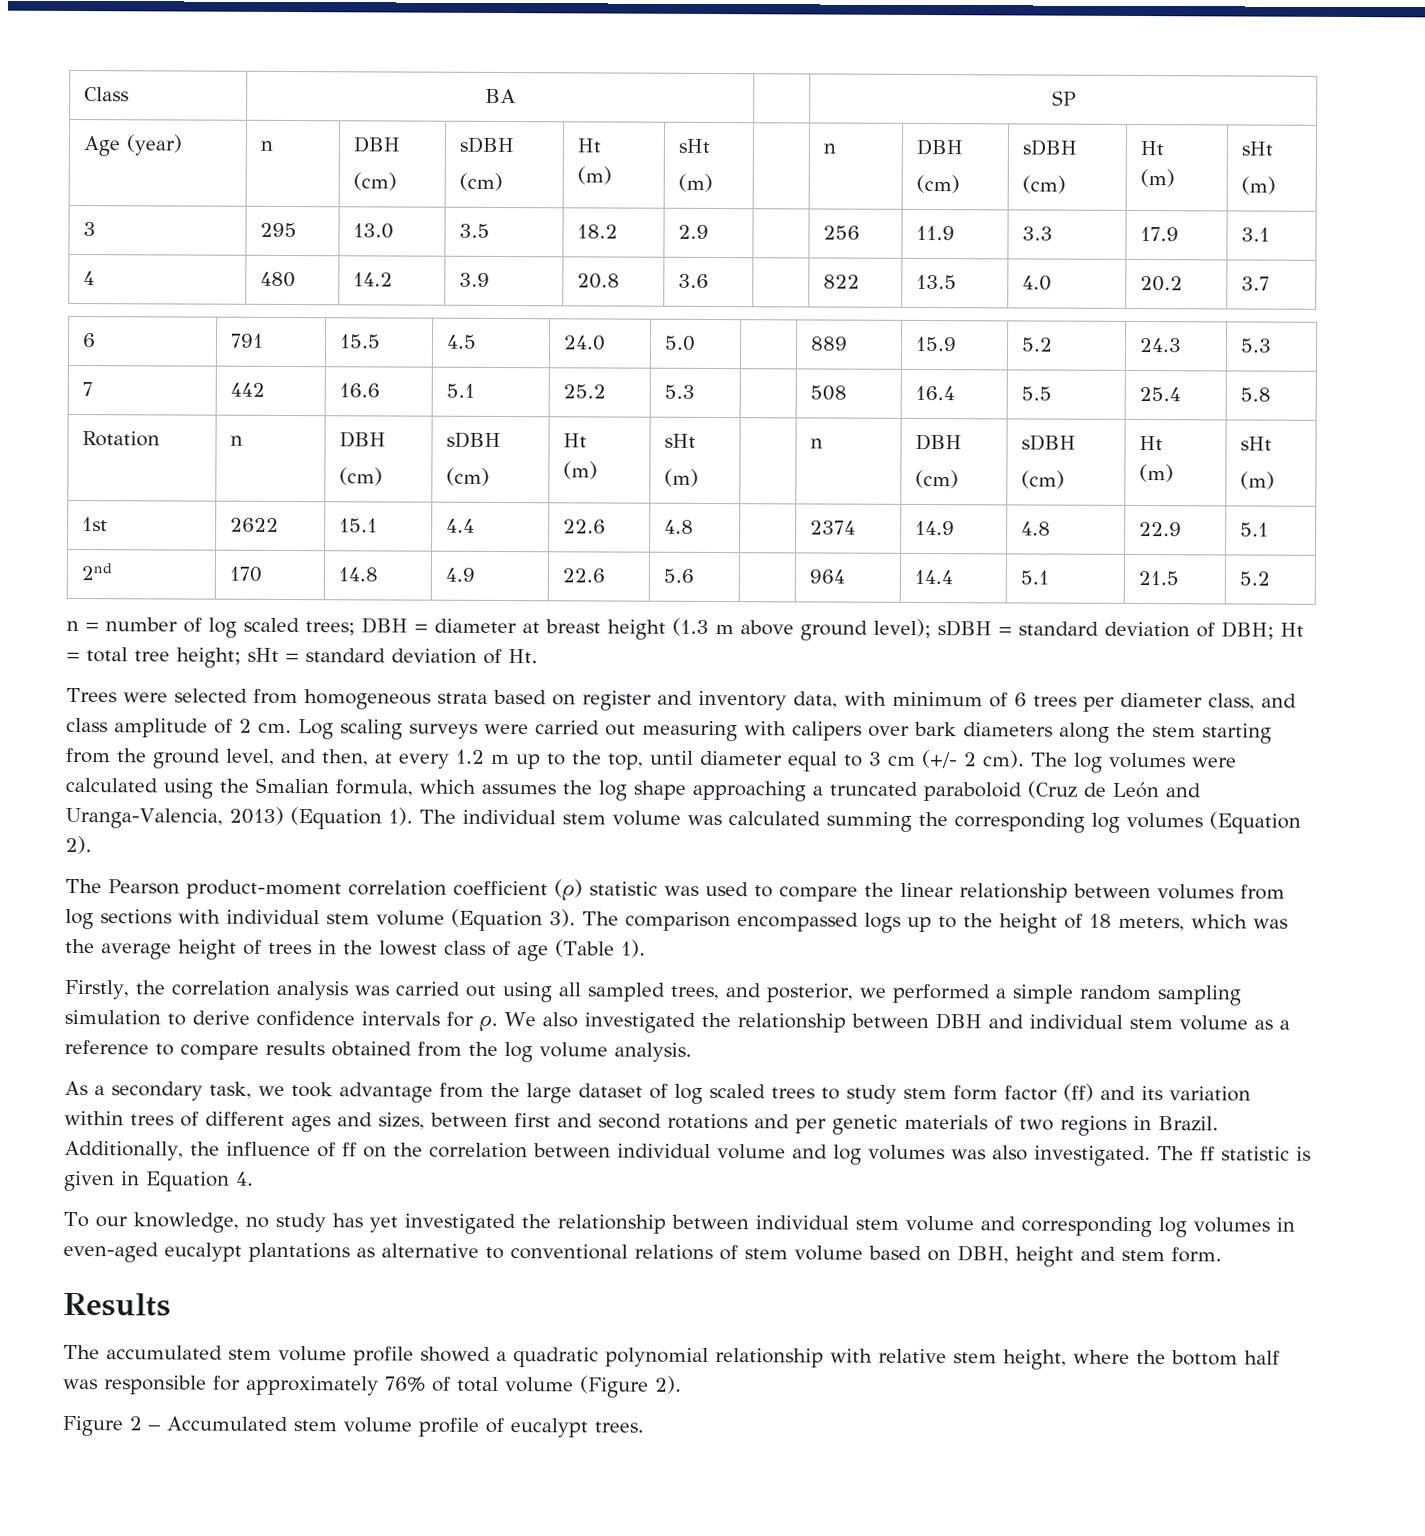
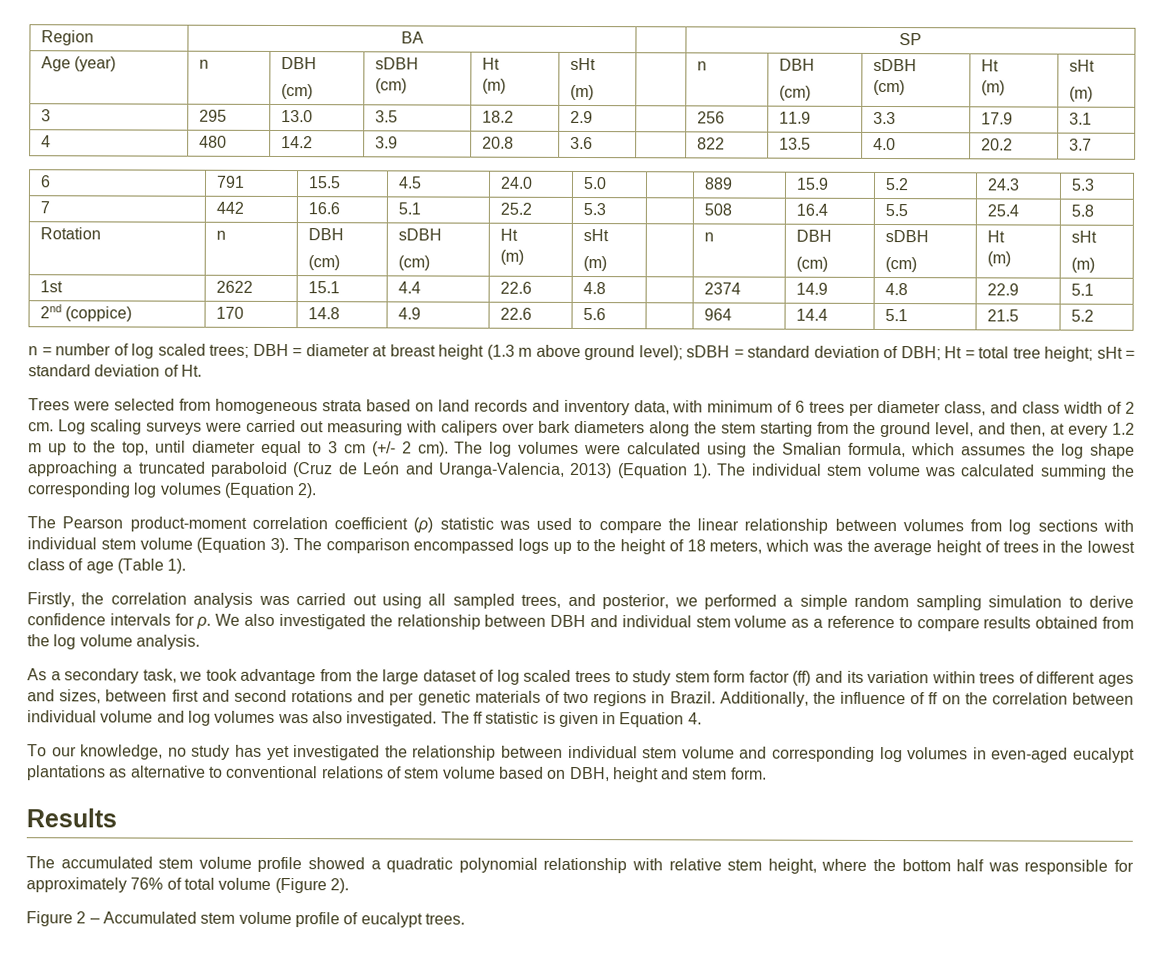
- Class | BA | | SP
+ Region | BA | | SP
- 2nd | 170 | 14.8 | 4.9 | 22.6 | 5.6 | | 964 | 14.4 | 5.1 | 21.5 | 5.2
+ 2nd (coppice) | 170 | 14.8 | 4.9 | 22.6 | 5.6 | | 964 | 14.4 | 5.1 | 21.5 | 5.2
- Trees were selected from homogeneous strata based on register and inventory data, with minimum of 6 trees per diameter class, and class amplitude of 2 cm.
+ Trees were selected from homogeneous strata based on land records and inventory data, with minimum of 6 trees per diameter class, and class width of 2 cm.

